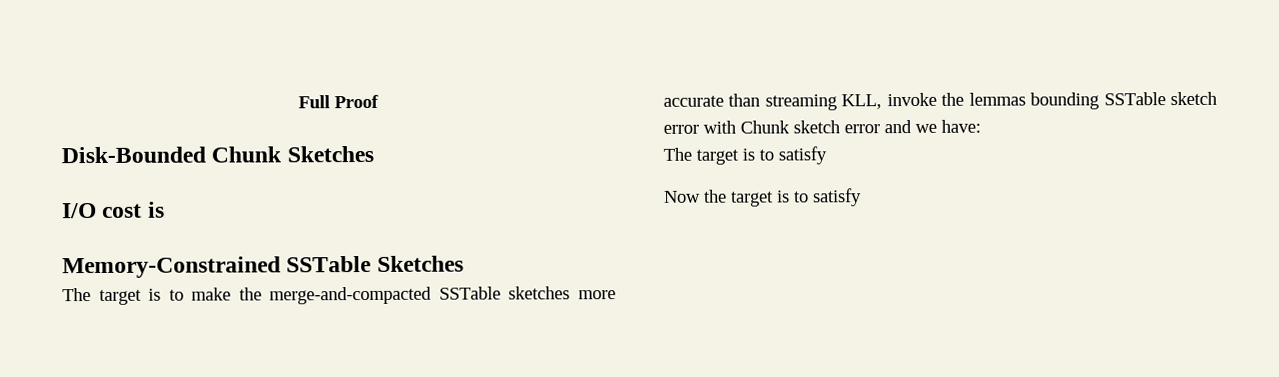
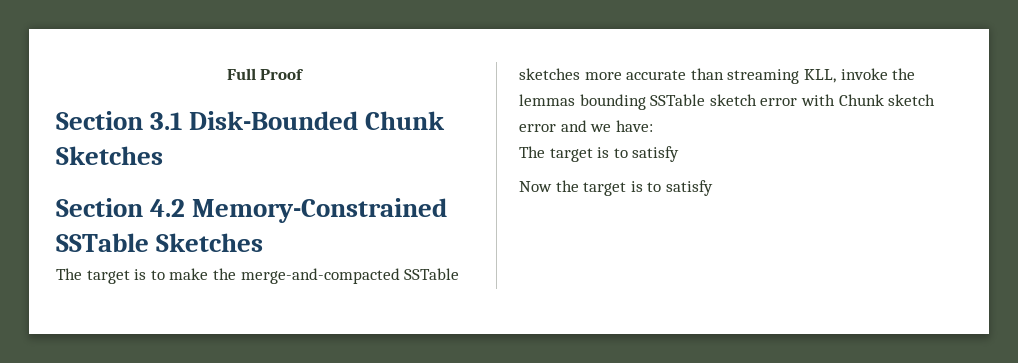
- Disk-Bounded Chunk Sketches
+ Section 3.1 Disk-Bounded Chunk Sketches
- I/O cost is
- Memory-Constrained SSTable Sketches
+ Section 4.2 Memory-Constrained SSTable Sketches

